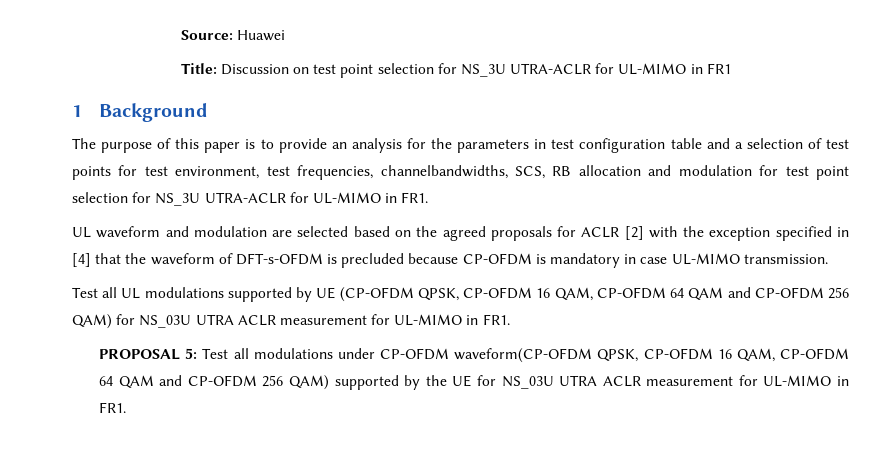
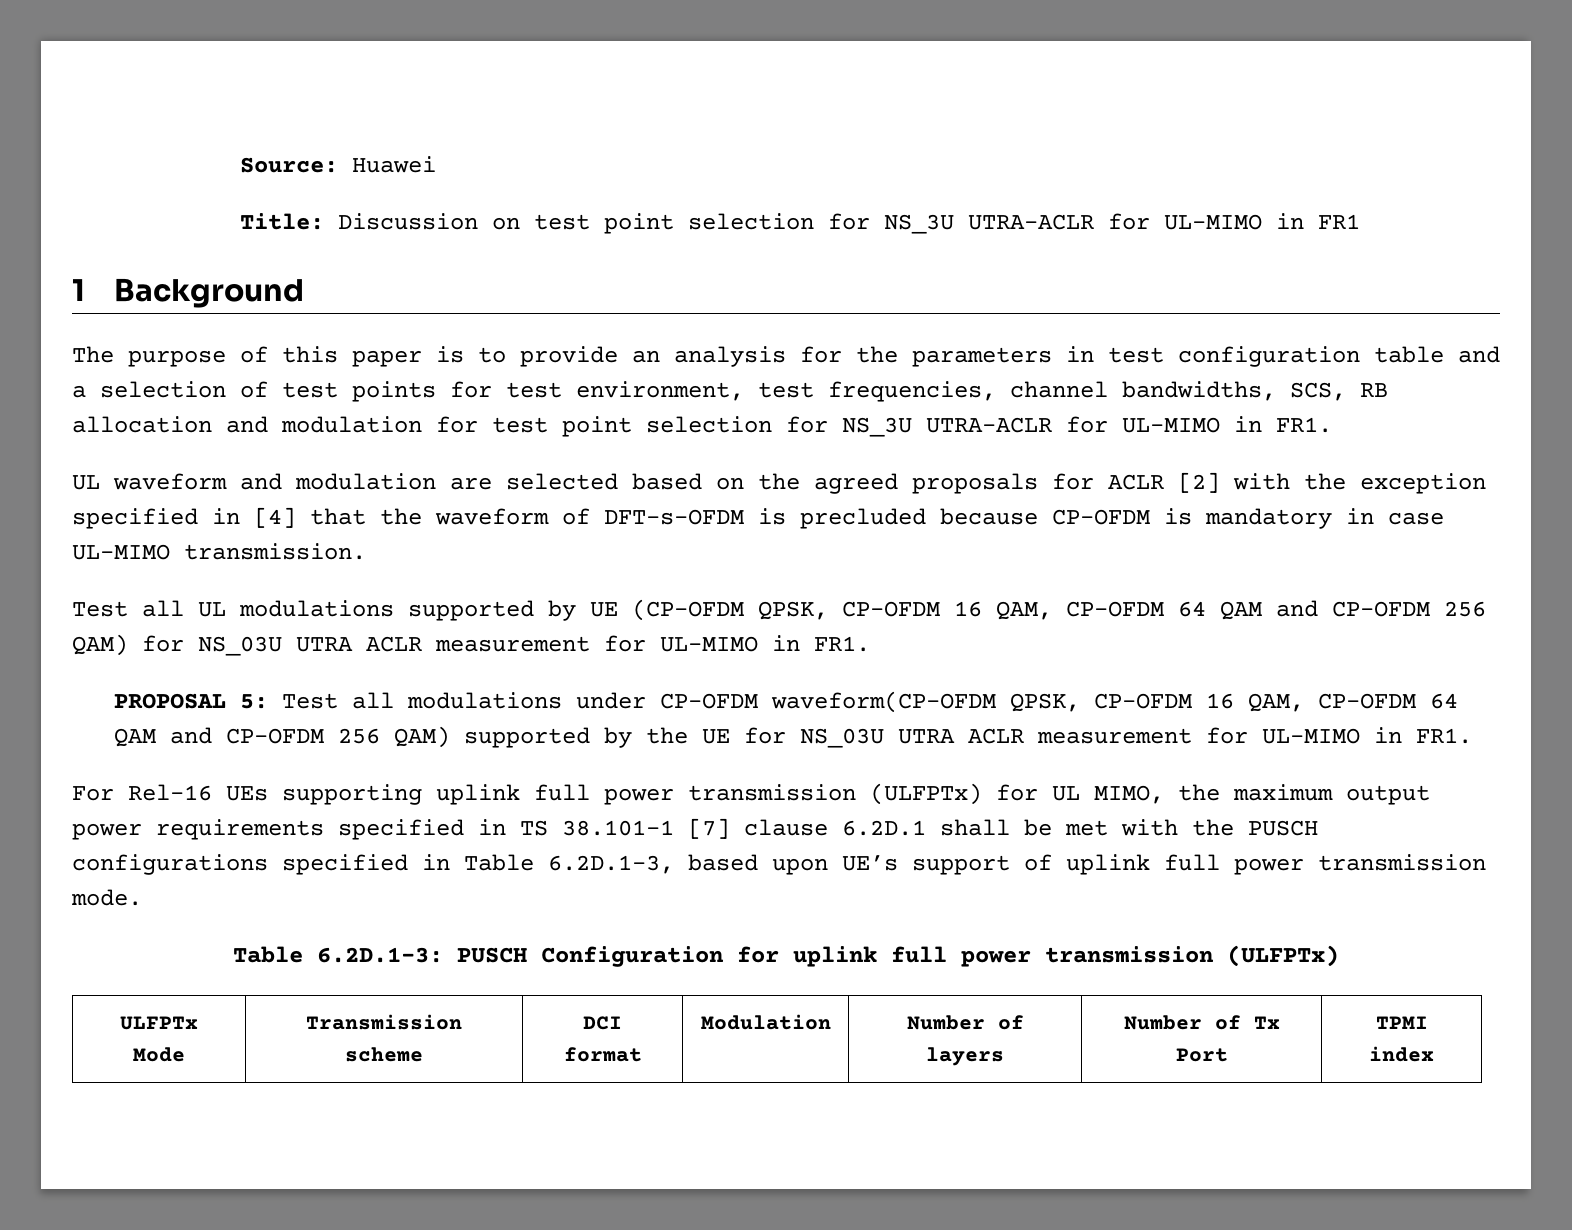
- The purpose of this paper is to provide an analysis for the parameters in test configuration table and a selection of test points for test environment, test frequencies, channelbandwidths, SCS, RB allocation and modulation for test point selection for NS_3U UTRA-ACLR for UL-MIMO in FR1.
+ The purpose of this paper is to provide an analysis for the parameters in test configuration table and a selection of test points for test environment, test frequencies, channel bandwidths, SCS, RB allocation and modulation for test point selection for NS_3U UTRA-ACLR for UL-MIMO in FR1.
+ For Rel-16 UEs supporting uplink full power transmission (ULFPTx) for UL MIMO, the maximum output power requirements specified in TS 38.101-1 [7] clause 6.2D.1 shall be met with the PUSCH configurations specified in Table 6.2D.1-3, based upon UE’s support of uplink full power transmission mode.
+ Table 6.2D.1-3: PUSCH Configuration for uplink full power transmission (ULFPTx)
+ ULFPTx Mode | Transmission scheme | DCI format | Modulation | Number of layers | Number of Tx Port | TPMI index

